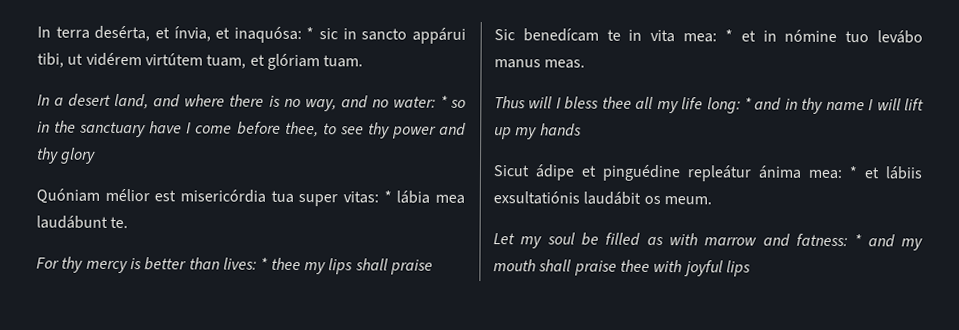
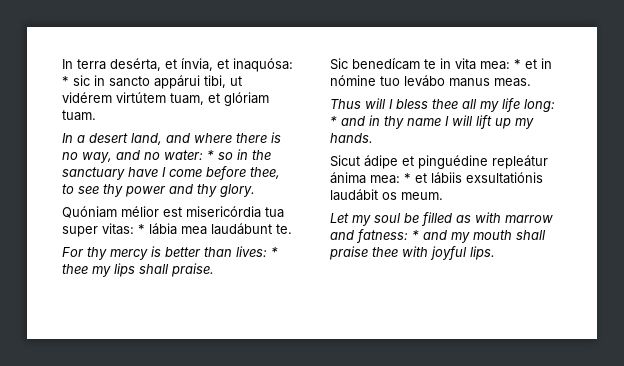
- In a desert land, and where there is no way, and no water: * so in the sanctuary have I come before thee, to see thy power and thy glory
+ In a desert land, and where there is no way, and no water: * so in the sanctuary have I come before thee, to see thy power and thy glory.
- For thy mercy is better than lives: * thee my lips shall praise
+ For thy mercy is better than lives: * thee my lips shall praise.
- Thus will I bless thee all my life long: * and in thy name I will lift up my hands
+ Thus will I bless thee all my life long: * and in thy name I will lift up my hands.
- Let my soul be filled as with marrow and fatness: * and my mouth shall praise thee with joyful lips
+ Let my soul be filled as with marrow and fatness: * and my mouth shall praise thee with joyful lips.

